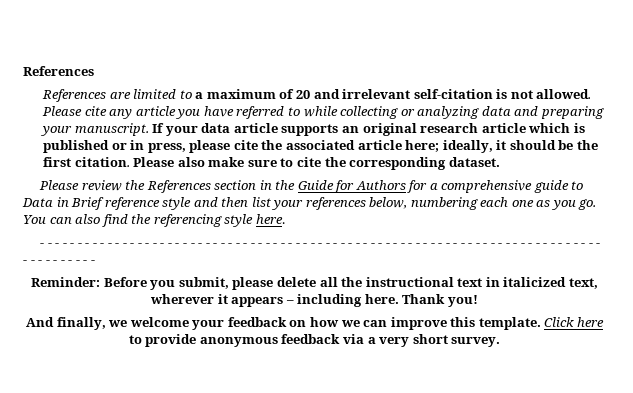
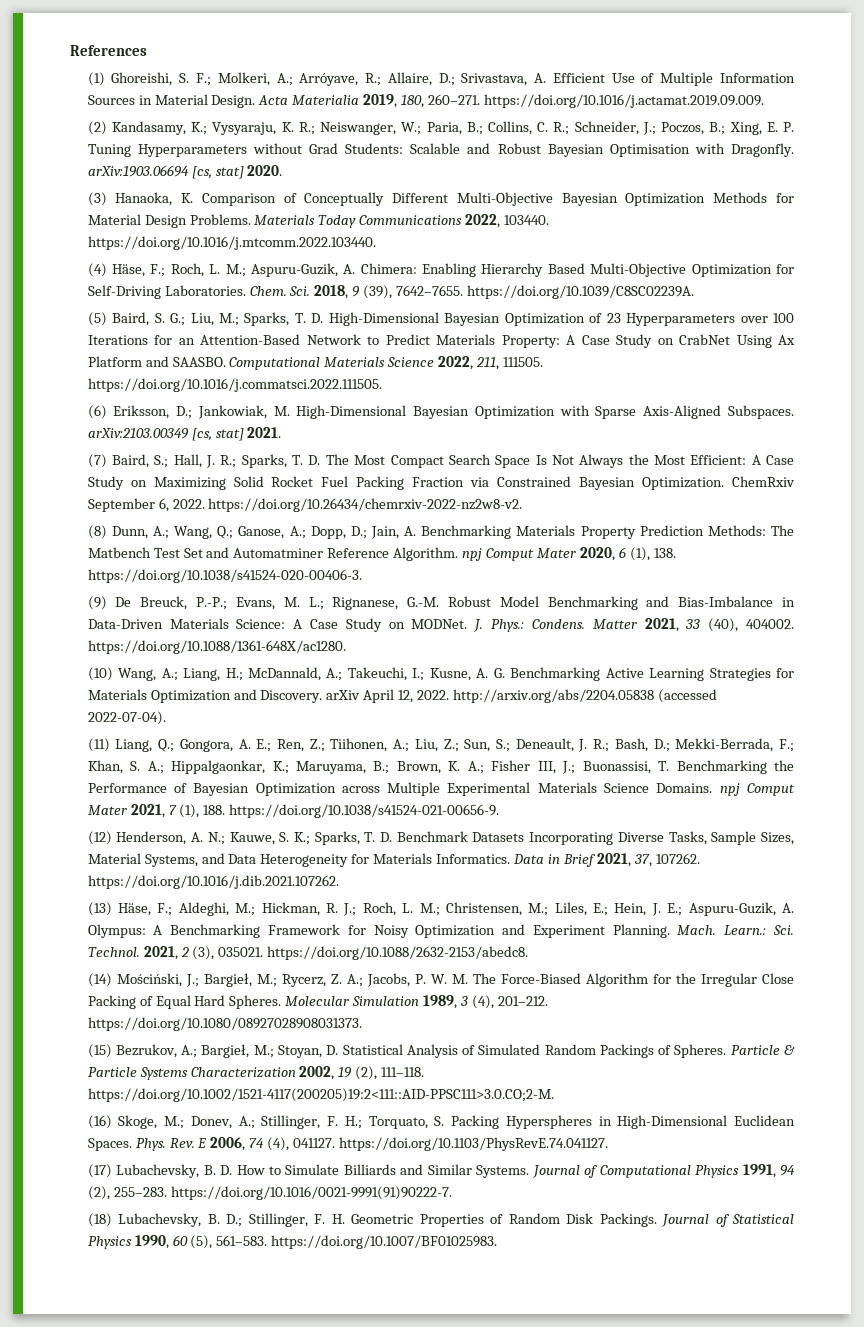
- References are limited to a maximum of 20 and irrelevant self-citation is not allowed. Please cite any article you have referred to while collecting or analyzing data and preparing your manuscript. If your data article supports an original research article which is published or in press, please cite the associated article here; ideally, it should be the first citation. Please also make sure to cite the corresponding dataset.
- Please review the References section in the Guide for Authors for a comprehensive guide to Data in Brief reference style and then list your references below, numbering each one as you go. You can also find the referencing style here.
- - - - - - - - - - - - - - - - - - - - - - - - - - - - - - - - - - - - - - - - - - - - - - - - - - - - - - - - - - - - - - - - - - - - - - - - - - - - - - - - - - - - - -
- Reminder: Before you submit, please delete all the instructional text in italicized text, wherever it appears – including here. Thank you!
- And finally, we welcome your feedback on how we can improve this template. Click here to provide anonymous feedback via a very short survey.
+ (1) Ghoreishi, S. F.; Molkeri, A.; Arróyave, R.; Allaire, D.; Srivastava, A. Efficient Use of Multiple Information Sources in Material Design. Acta Materialia 2019, 180, 260–271. https://doi.org/10.1016/j.actamat.2019.09.009.
+ (2) Kandasamy, K.; Vysyaraju, K. R.; Neiswanger, W.; Paria, B.; Collins, C. R.; Schneider, J.; Poczos, B.; Xing, E. P. Tuning Hyperparameters without Grad Students: Scalable and Robust Bayesian Optimisation with Dragonfly. arXiv:1903.06694 [cs, stat] 2020.
+ (3) Hanaoka, K. Comparison of Conceptually Different Multi-Objective Bayesian Optimization Methods for Material Design Problems. Materials Today Communications 2022, 103440. https://doi.org/10.1016/j.mtcomm.2022.103440.
+ (4) Häse, F.; Roch, L. M.; Aspuru-Guzik, A. Chimera: Enabling Hierarchy Based Multi-Objective Optimization for Self-Driving Laboratories. Chem. Sci. 2018, 9 (39), 7642–7655. https://doi.org/10.1039/C8SC02239A.
+ (5) Baird, S. G.; Liu, M.; Sparks, T. D. High-Dimensional Bayesian Optimization of 23 Hyperparameters over 100 Iterations for an Attention-Based Network to Predict Materials Property: A Case Study on CrabNet Using Ax Platform and SAASBO. Computational Materials Science 2022, 211, 111505. https://doi.org/10.1016/j.commatsci.2022.111505.
+ (6) Eriksson, D.; Jankowiak, M. High-Dimensional Bayesian Optimization with Sparse Axis-Aligned Subspaces. arXiv:2103.00349 [cs, stat] 2021.
+ (7) Baird, S.; Hall, J. R.; Sparks, T. D. The Most Compact Search Space Is Not Always the Most Efficient: A Case Study on Maximizing Solid Rocket Fuel Packing Fraction via Constrained Bayesian Optimization. ChemRxiv September 6, 2022. https://doi.org/10.26434/chemrxiv-2022-nz2w8-v2.
+ (8) Dunn, A.; Wang, Q.; Ganose, A.; Dopp, D.; Jain, A. Benchmarking Materials Property Prediction Methods: The Matbench Test Set and Automatminer Reference Algorithm. npj Comput Mater 2020, 6 (1), 138. https://doi.org/10.1038/s41524-020-00406-3.
+ (9) De Breuck, P.-P.; Evans, M. L.; Rignanese, G.-M. Robust Model Benchmarking and Bias-Imbalance in Data-Driven Materials Science: A Case Study on MODNet. J. Phys.: Condens. Matter 2021, 33 (40), 404002. https://doi.org/10.1088/1361-648X/ac1280.
+ (10) Wang, A.; Liang, H.; McDannald, A.; Takeuchi, I.; Kusne, A. G. Benchmarking Active Learning Strategies for Materials Optimization and Discovery. arXiv April 12, 2022. http://arxiv.org/abs/2204.05838 (accessed 2022-07-04).
+ (11) Liang, Q.; Gongora, A. E.; Ren, Z.; Tiihonen, A.; Liu, Z.; Sun, S.; Deneault, J. R.; Bash, D.; Mekki-Berrada, F.; Khan, S. A.; Hippalgaonkar, K.; Maruyama, B.; Brown, K. A.; Fisher III, J.; Buonassisi, T. Benchmarking the Performance of Bayesian Optimization across Multiple Experimental Materials Science Domains. npj Comput Mater 2021, 7 (1), 188. https://doi.org/10.1038/s41524-021-00656-9.
+ (12) Henderson, A. N.; Kauwe, S. K.; Sparks, T. D. Benchmark Datasets Incorporating Diverse Tasks, Sample Sizes, Material Systems, and Data Heterogeneity for Materials Informatics. Data in Brief 2021, 37, 107262. https://doi.org/10.1016/j.dib.2021.107262.
+ (13) Häse, F.; Aldeghi, M.; Hickman, R. J.; Roch, L. M.; Christensen, M.; Liles, E.; Hein, J. E.; Aspuru-Guzik, A. Olympus: A Benchmarking Framework for Noisy Optimization and Experiment Planning. Mach. Learn.: Sci. Technol. 2021, 2 (3), 035021. https://doi.org/10.1088/2632-2153/abedc8.
+ (14) Mościński, J.; Bargieł, M.; Rycerz, Z. A.; Jacobs, P. W. M. The Force-Biased Algorithm for the Irregular Close Packing of Equal Hard Spheres. Molecular Simulation 1989, 3 (4), 201–212. https://doi.org/10.1080/08927028908031373.
+ (15) Bezrukov, A.; Bargieł, M.; Stoyan, D. Statistical Analysis of Simulated Random Packings of Spheres. Particle & Particle Systems Characterization 2002, 19 (2), 111–118. https://doi.org/10.1002/1521-4117(200205)19:2<111::AID-PPSC111>3.0.CO;2-M.
+ (16) Skoge, M.; Donev, A.; Stillinger, F. H.; Torquato, S. Packing Hyperspheres in High-Dimensional Euclidean Spaces. Phys. Rev. E 2006, 74 (4), 041127. https://doi.org/10.1103/PhysRevE.74.041127.
+ (17) Lubachevsky, B. D. How to Simulate Billiards and Similar Systems. Journal of Computational Physics 1991, 94 (2), 255–283. https://doi.org/10.1016/0021-9991(91)90222-7.
+ (18) Lubachevsky, B. D.; Stillinger, F. H. Geometric Properties of Random Disk Packings. Journal of Statistical Physics 1990, 60 (5), 561–583. https://doi.org/10.1007/BF01025983.

